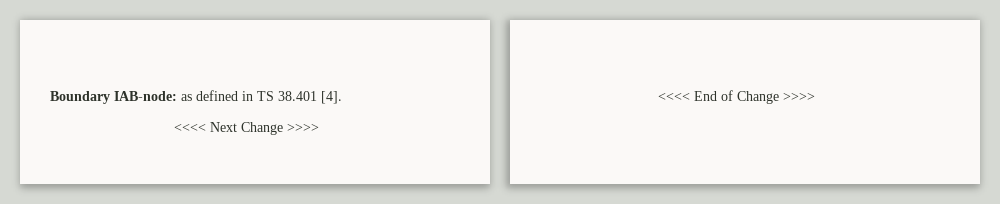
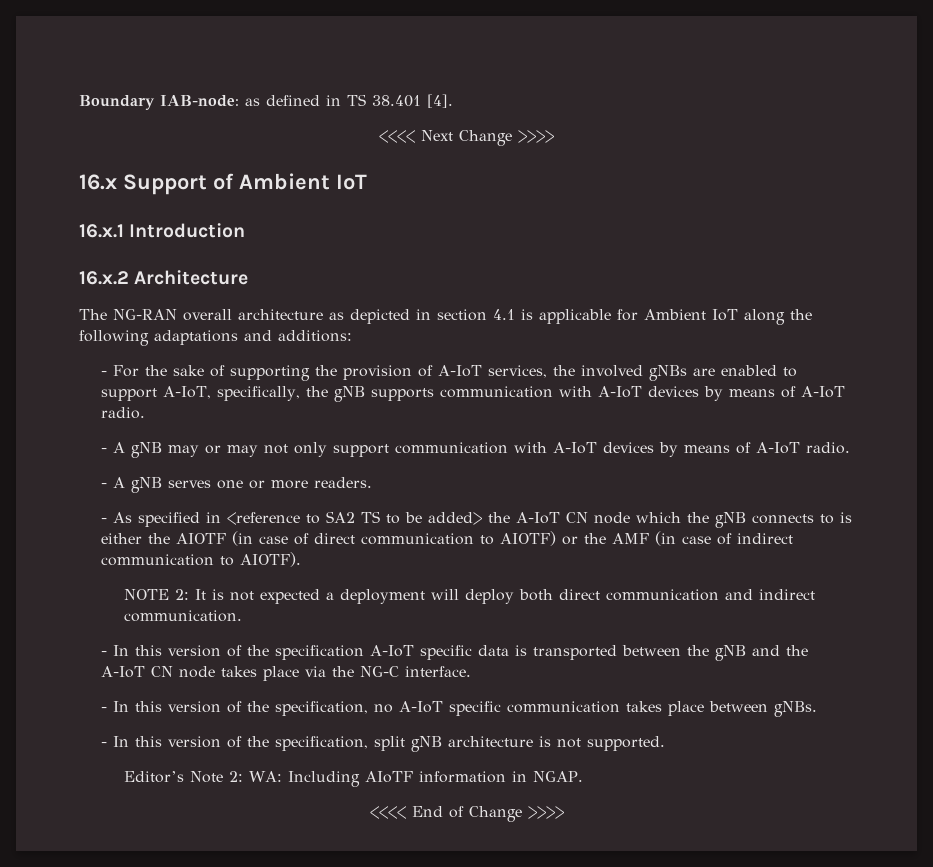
+ 16.x Support of Ambient IoT
+ 16.x.1 Introduction
+ 16.x.2 Architecture
+ The NG-RAN overall architecture as depicted in section 4.1 is applicable for Ambient IoT along the following adaptations and additions:
+ - For the sake of supporting the provision of A-IoT services, the involved gNBs are enabled to support A-IoT, specifically, the gNB supports communication with A-IoT devices by means of A-IoT radio.
+ - A gNB may or may not only support communication with A-IoT devices by means of A-IoT radio.
+ - A gNB serves one or more readers.
+ - As specified in <reference to SA2 TS to be added> the A-IoT CN node which the gNB connects to is either the AIOTF (in case of direct communication to AIOTF) or the AMF (in case of indirect communication to AIOTF).
+ NOTE 2: It is not expected a deployment will deploy both direct communication and indirect communication.
+ - In this version of the specification A-IoT specific data is transported between the gNB and the A-IoT CN node takes place via the NG-C interface.
+ - In this version of the specification, no A-IoT specific communication takes place between gNBs.
+ - In this version of the specification, split gNB architecture is not supported.
+ Editor’s Note 2: WA: Including AIoTF information in NGAP.

